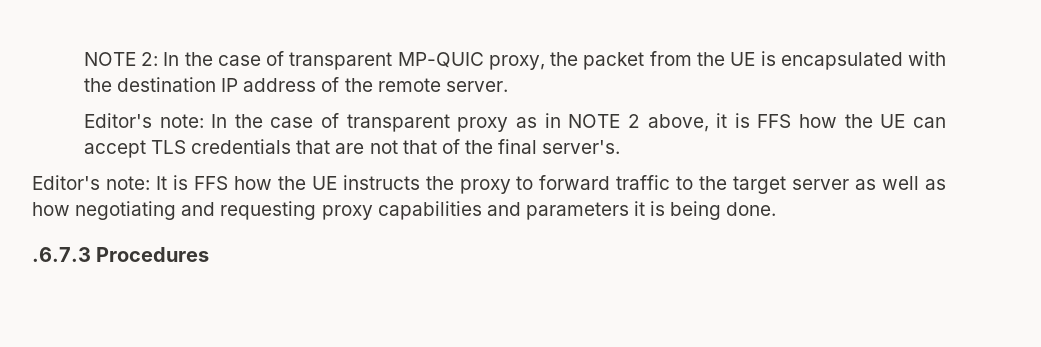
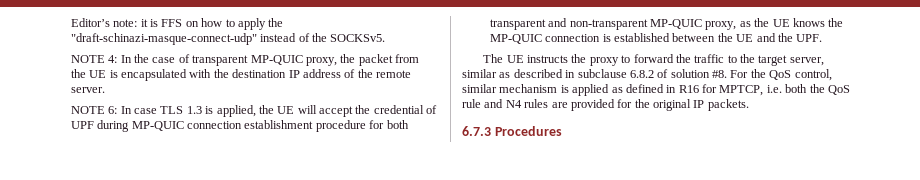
- NOTE 2: In the case of transparent MP-QUIC proxy, the packet from the UE is encapsulated with the destination IP address of the remote server.
+ Editor’s note: it is FFS on how to apply the "draft-schinazi-masque-connect-udp" instead of the SOCKSv5.
+ NOTE 4: In the case of transparent MP-QUIC proxy, the packet from the UE is encapsulated with the destination IP address of the remote server.
- Editor's note: In the case of transparent proxy as in NOTE 2 above, it is FFS how the UE can accept TLS credentials that are not that of the final server's.
- Editor's note: It is FFS how the UE instructs the proxy to forward traffic to the target server as well as how negotiating and requesting proxy capabilities and parameters it is being done.
- .6.7.3 Procedures
+ NOTE 6: In case TLS 1.3 is applied, the UE will accept the credential of UPF during MP-QUIC connection establishment procedure for both transparent and non-transparent MP-QUIC proxy, as the UE knows the MP-QUIC connection is established between the UE and the UPF.
+ The UE instructs the proxy to forward the traffic to the target server, similar as described in subclause 6.8.2 of solution #8. For the QoS control, similar mechanism is applied as defined in R16 for MPTCP, i.e. both the QoS rule and N4 rules are provided for the original IP packets.
+ 6.7.3 Procedures

